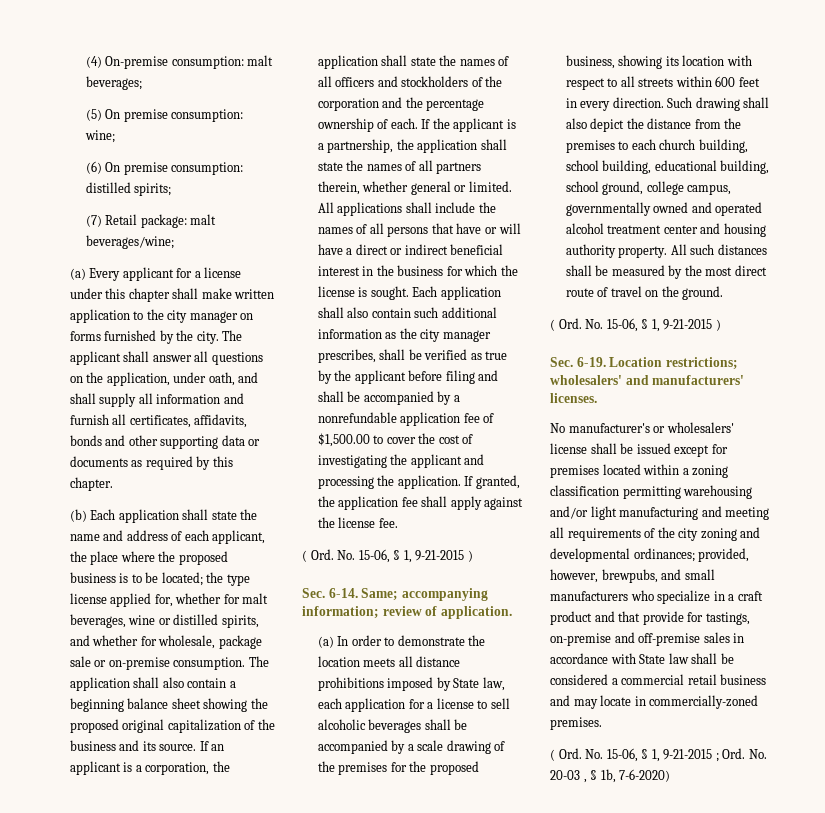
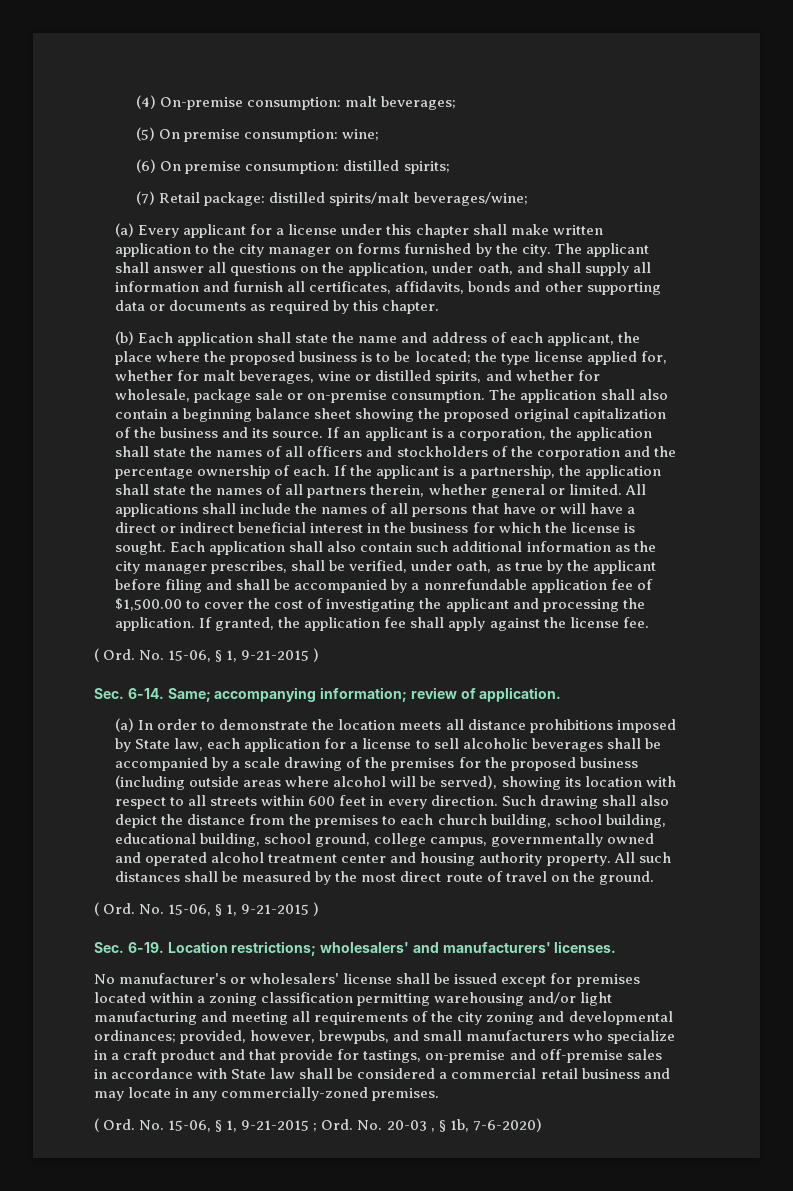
- (7) Retail package: malt beverages/wine;
+ (7) Retail package: distilled spirits/malt beverages/wine;
- Each application shall also contain such additional information as the city manager prescribes, shall be verified as true by the applicant before filing and shall be accompanied by a nonrefundable application fee of $1,500.00 to cover the cost of investigating the applicant and processing the application.
+ Each application shall also contain such additional information as the city manager prescribes, shall be verified, under oath, as true by the applicant before filing and shall be accompanied by a nonrefundable application fee of $1,500.00 to cover the cost of investigating the applicant and processing the application.
- (a) In order to demonstrate the location meets all distance prohibitions imposed by State law, each application for a license to sell alcoholic beverages shall be accompanied by a scale drawing of the premises for the proposed business, showing its location with respect to all streets within 600 feet in every direction.
+ (a) In order to demonstrate the location meets all distance prohibitions imposed by State law, each application for a license to sell alcoholic beverages shall be accompanied by a scale drawing of the premises for the proposed business (including outside areas where alcohol will be served), showing its location with respect to all streets within 600 feet in every direction.
- provided, however, brewpubs, and small manufacturers who specialize in a craft product and that provide for tastings, on-premise and off-premise sales in accordance with State law shall be considered a commercial retail business and may locate in commercially-zoned premises.
+ provided, however, brewpubs, and small manufacturers who specialize in a craft product and that provide for tastings, on-premise and off-premise sales in accordance with State law shall be considered a commercial retail business and may locate in any commercially-zoned premises.

